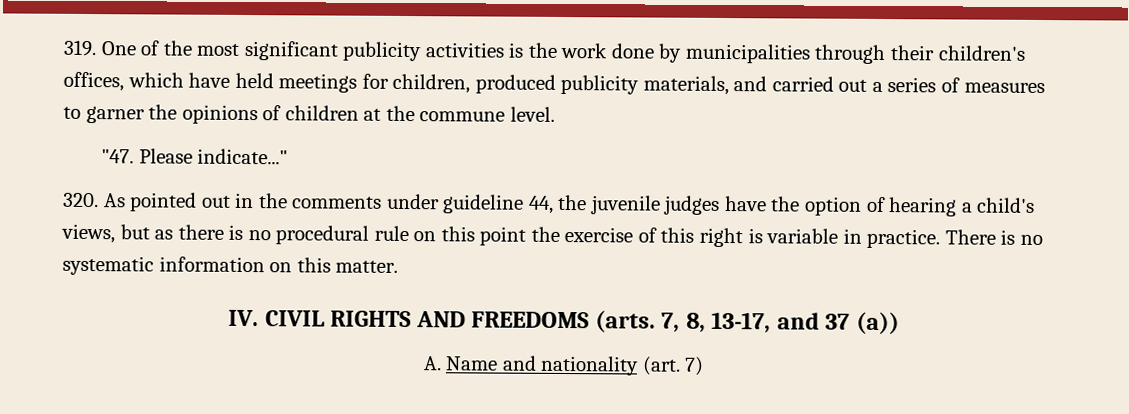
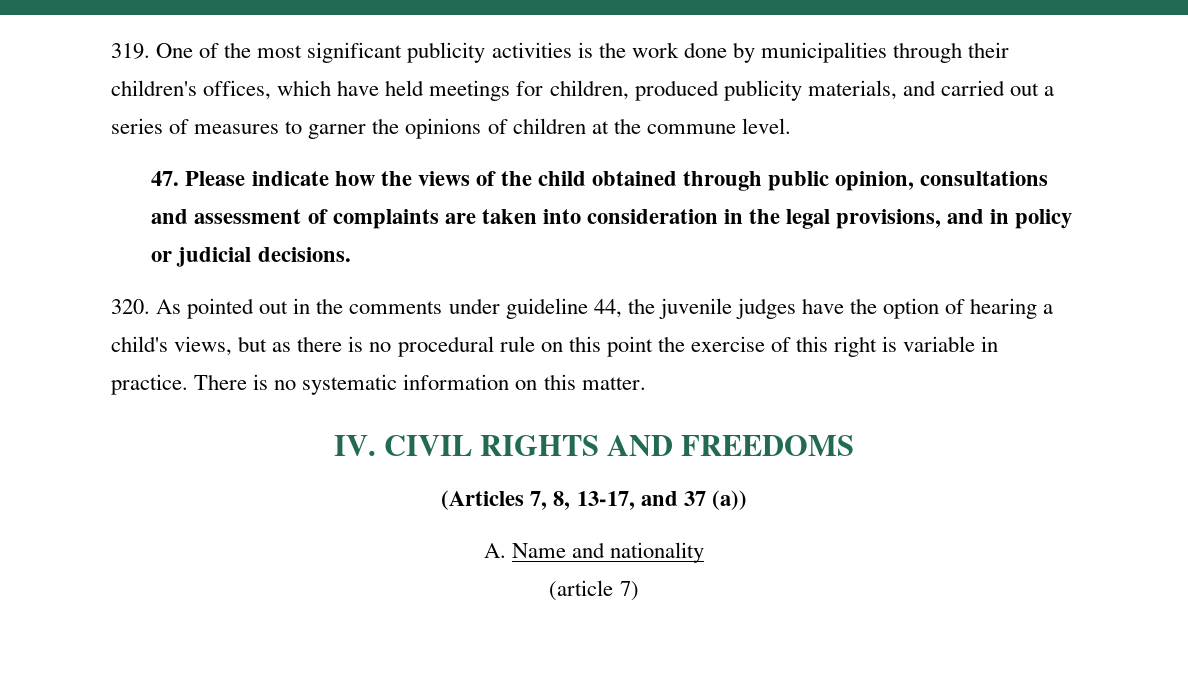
- "47. Please indicate..."
+ 47. Please indicate how the views of the child obtained through public opinion, consultations and assessment of complaints are taken into consideration in the legal provisions, and in policy or judicial decisions.
- IV. CIVIL RIGHTS AND FREEDOMS (arts. 7, 8, 13-17, and 37 (a))
+ IV. CIVIL RIGHTS AND FREEDOMS
+ (Articles 7, 8, 13-17, and 37 (a))
- A. Name and nationality (art. 7)
+ A. Name and nationality
+ (article 7)

